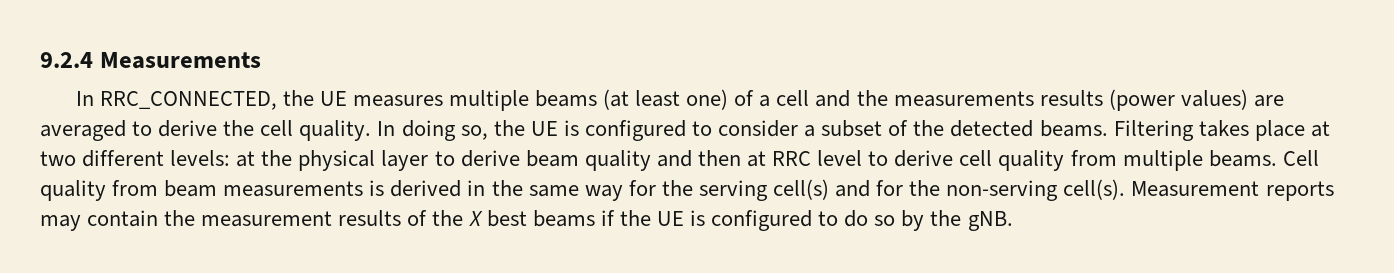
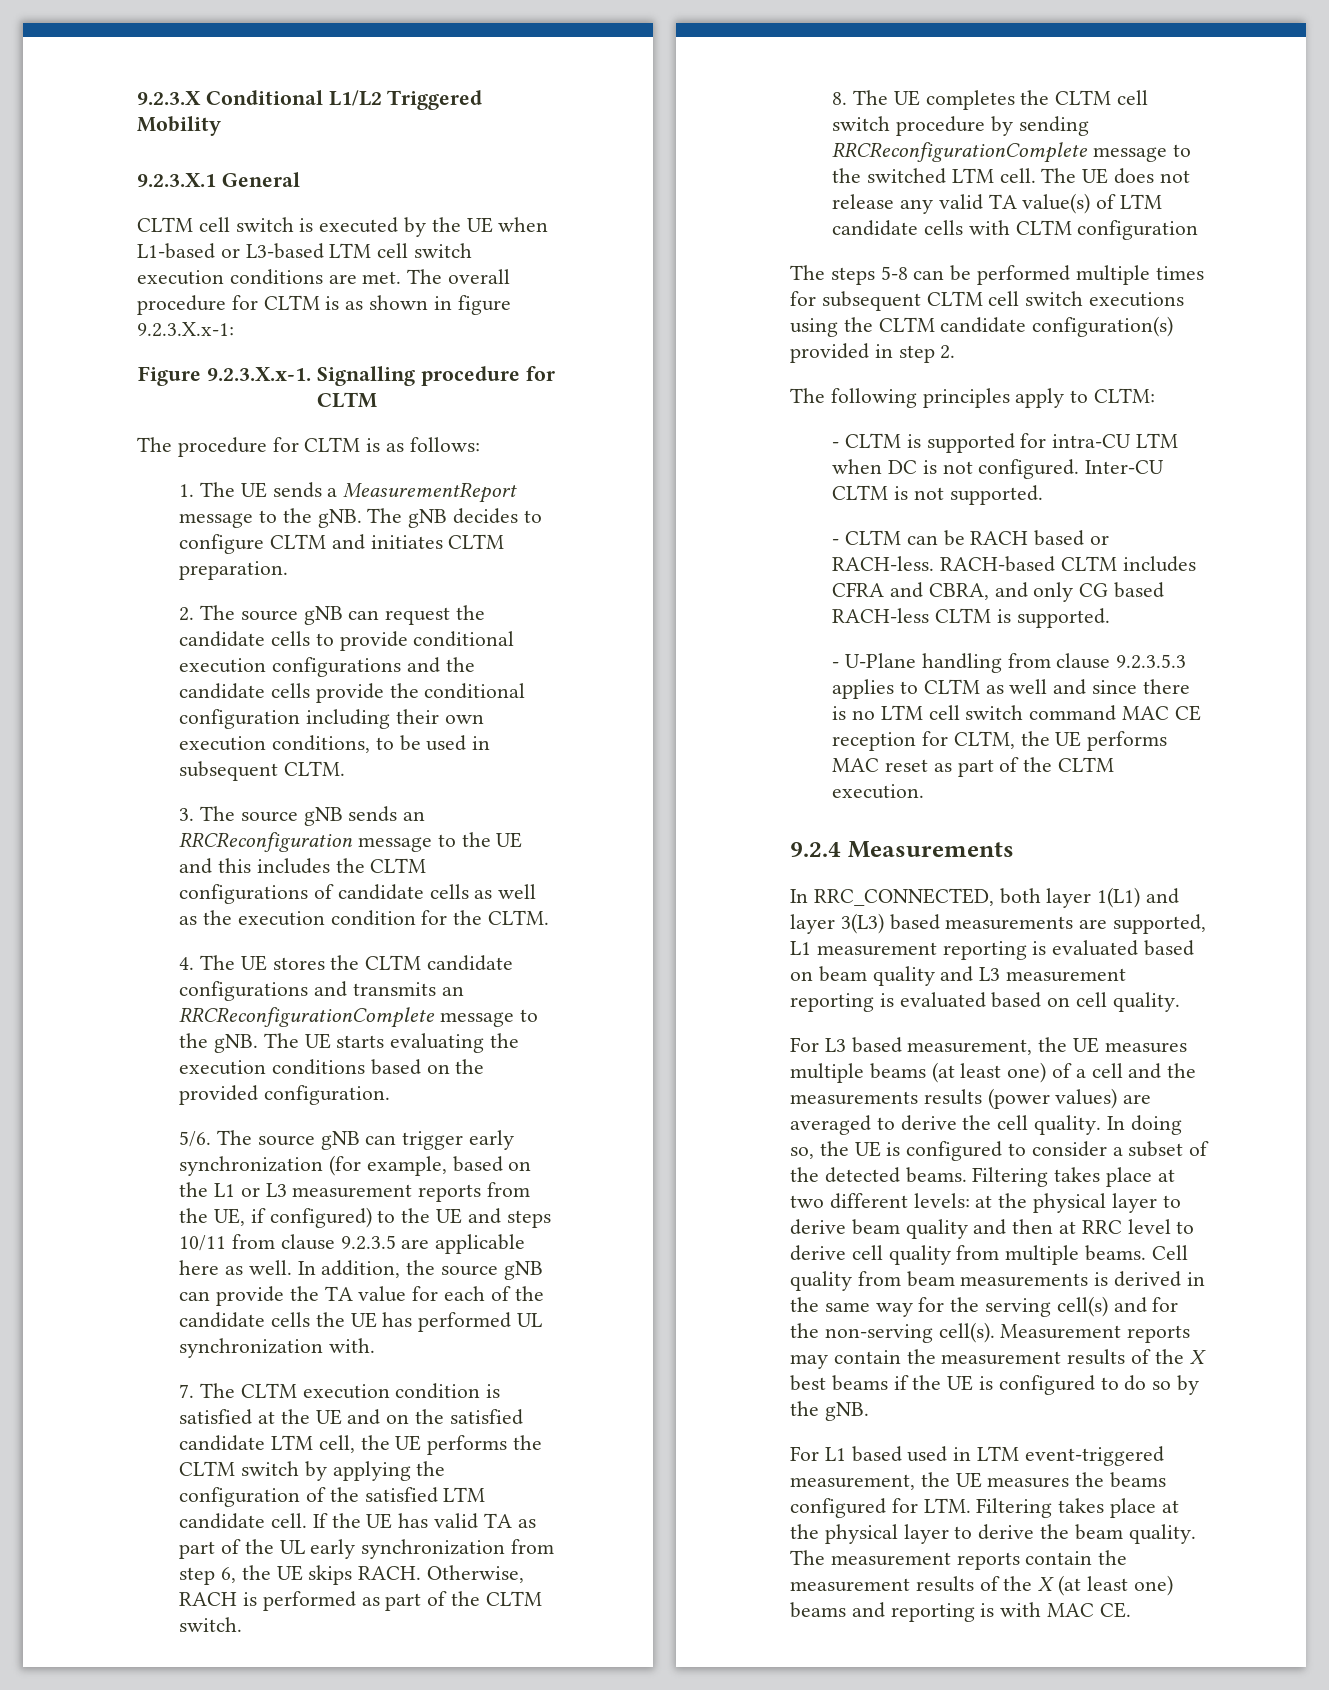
+ 9.2.3.X Conditional L1/L2 Triggered Mobility
+ 9.2.3.X.1 General
+ CLTM cell switch is executed by the UE when L1-based or L3-based LTM cell switch execution conditions are met. The overall procedure for CLTM is as shown in figure 9.2.3.X.x-1:
+ Figure 9.2.3.X.x-1. Signalling procedure for CLTM
+ The procedure for CLTM is as follows:
+ 1. The UE sends a MeasurementReport message to the gNB. The gNB decides to configure CLTM and initiates CLTM preparation.
+ 2. The source gNB can request the candidate cells to provide conditional execution configurations and the candidate cells provide the conditional configuration including their own execution conditions, to be used in subsequent CLTM.
+ 3. The source gNB sends an RRCReconfiguration message to the UE and this includes the CLTM configurations of candidate cells as well as the execution condition for the CLTM.
+ 4. The UE stores the CLTM candidate configurations and transmits an RRCReconfigurationComplete message to the gNB. The UE starts evaluating the execution conditions based on the provided configuration.
+ 5/6. The source gNB can trigger early synchronization (for example, based on the L1 or L3 measurement reports from the UE, if configured) to the UE and steps 10/11 from clause 9.2.3.5 are applicable here as well. In addition, the source gNB can provide the TA value for each of the candidate cells the UE has performed UL synchronization with.
+ 7. The CLTM execution condition is satisfied at the UE and on the satisfied candidate LTM cell, the UE performs the CLTM switch by applying the configuration of the satisfied LTM candidate cell. If the UE has valid TA as part of the UL early synchronization from step 6, the UE skips RACH. Otherwise, RACH is performed as part of the CLTM switch.
+ 8. The UE completes the CLTM cell switch procedure by sending RRCReconfigurationComplete message to the switched LTM cell. The UE does not release any valid TA value(s) of LTM candidate cells with CLTM configuration
+ The steps 5-8 can be performed multiple times for subsequent CLTM cell switch executions using the CLTM candidate configuration(s) provided in step 2.
+ The following principles apply to CLTM:
+ - CLTM is supported for intra-CU LTM when DC is not configured. Inter-CU CLTM is not supported.
+ - CLTM can be RACH based or RACH-less. RACH-based CLTM includes CFRA and CBRA, and only CG based RACH-less CLTM is supported.
+ - U-Plane handling from clause 9.2.3.5.3 applies to CLTM as well and since there is no LTM cell switch command MAC CE reception for CLTM, the UE performs MAC reset as part of the CLTM execution.
  9.2.4 Measurements
- In RRC_CONNECTED, the UE measures multiple beams (at least one) of a cell and the measurements results (power values) are averaged to derive the cell quality.
+ In RRC_CONNECTED, both layer 1(L1) and layer 3(L3) based measurements are supported, L1 measurement reporting is evaluated based on beam quality and L3 measurement reporting is evaluated based on cell quality.
+ For L3 based measurement, the UE measures multiple beams (at least one) of a cell and the measurements results (power values) are averaged to derive the cell quality.
+ For L1 based used in LTM event-triggered measurement, the UE measures the beams configured for LTM. Filtering takes place at the physical layer to derive the beam quality. The measurement reports contain the measurement results of the X (at least one) beams and reporting is with MAC CE.

